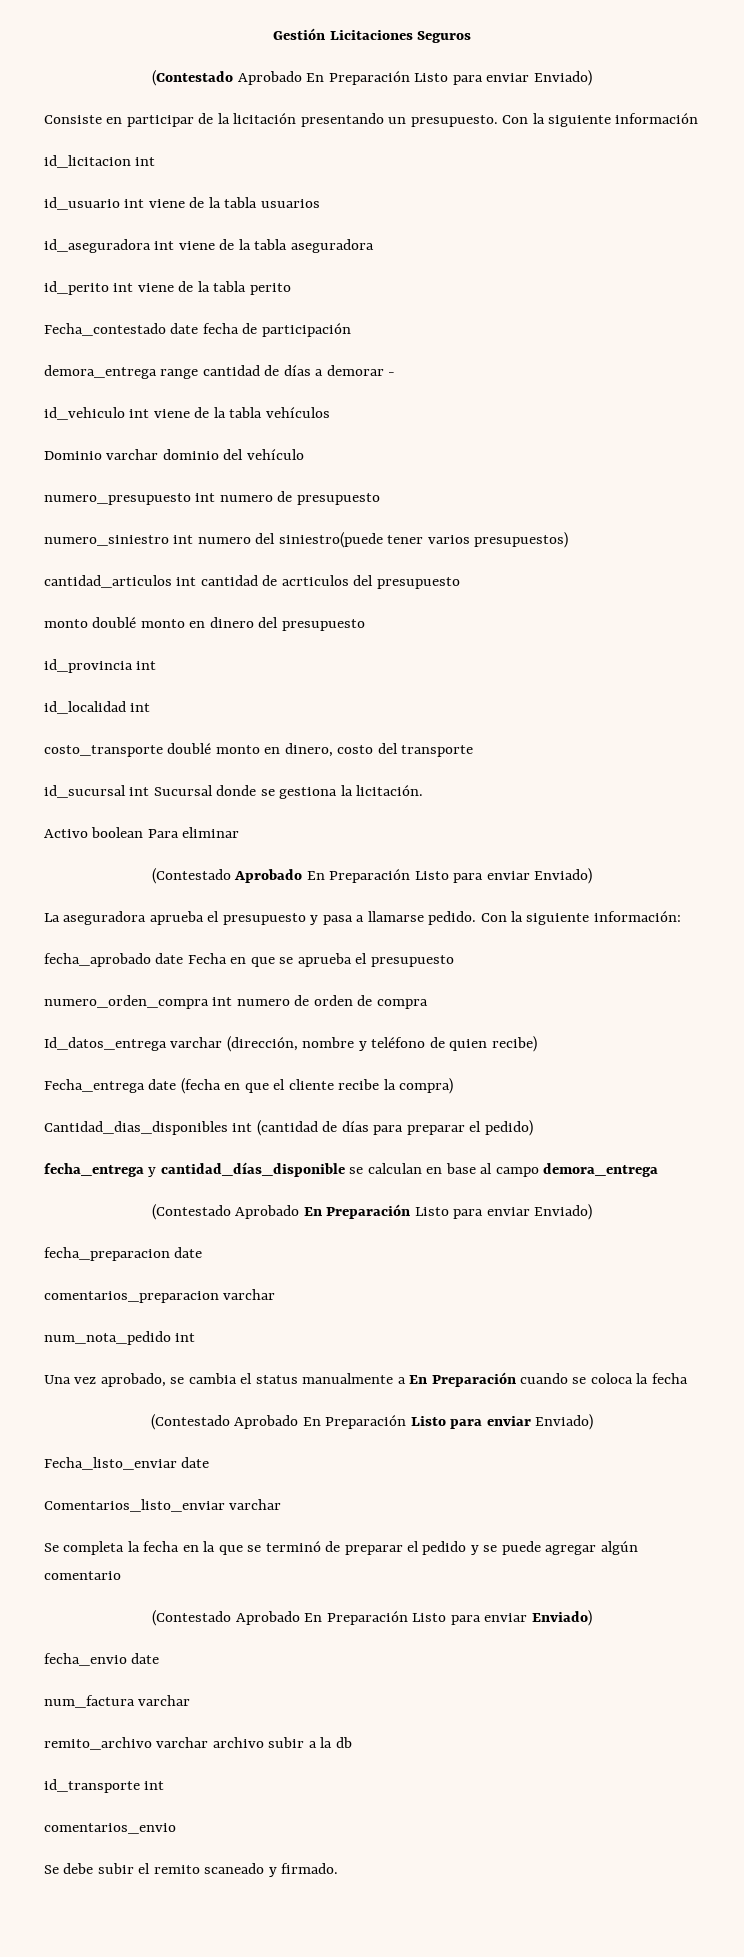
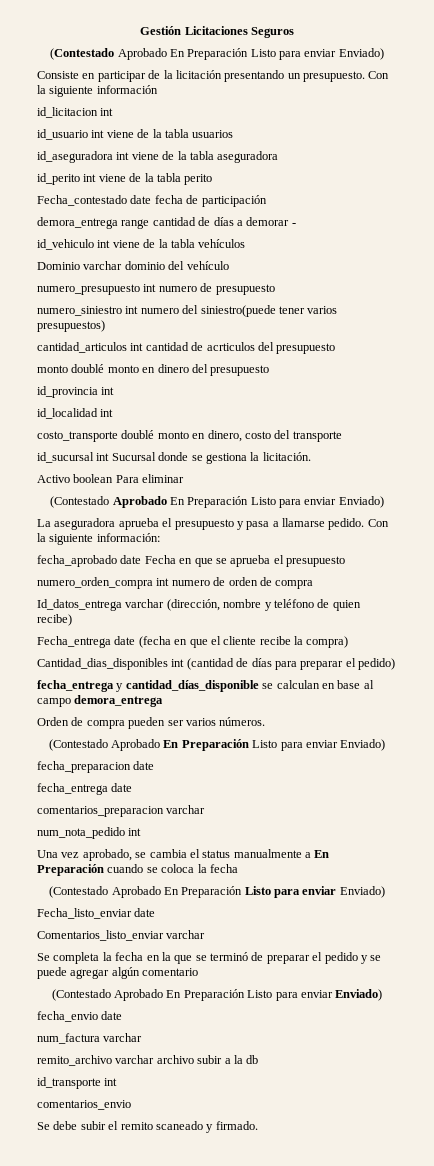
+ Orden de compra pueden ser varios números.
+ fecha_entrega date

